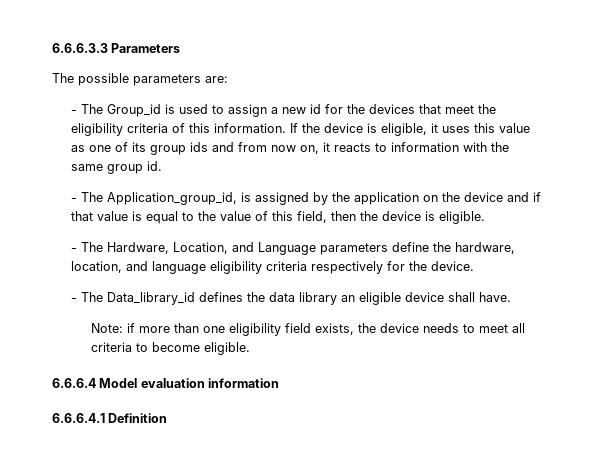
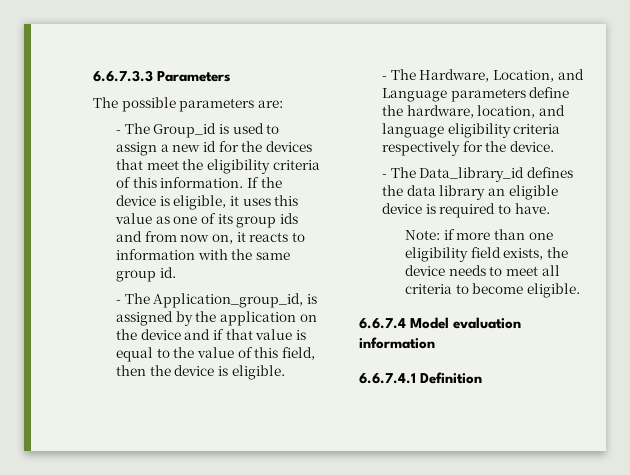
- 6.6.6.3.3 Parameters
+ 6.6.7.3.3 Parameters
- - The Data_library_id defines the data library an eligible device shall have.
+ - The Data_library_id defines the data library an eligible device is required to have.
- 6.6.6.4 Model evaluation information
+ 6.6.7.4 Model evaluation information
- 6.6.6.4.1 Definition
+ 6.6.7.4.1 Definition

